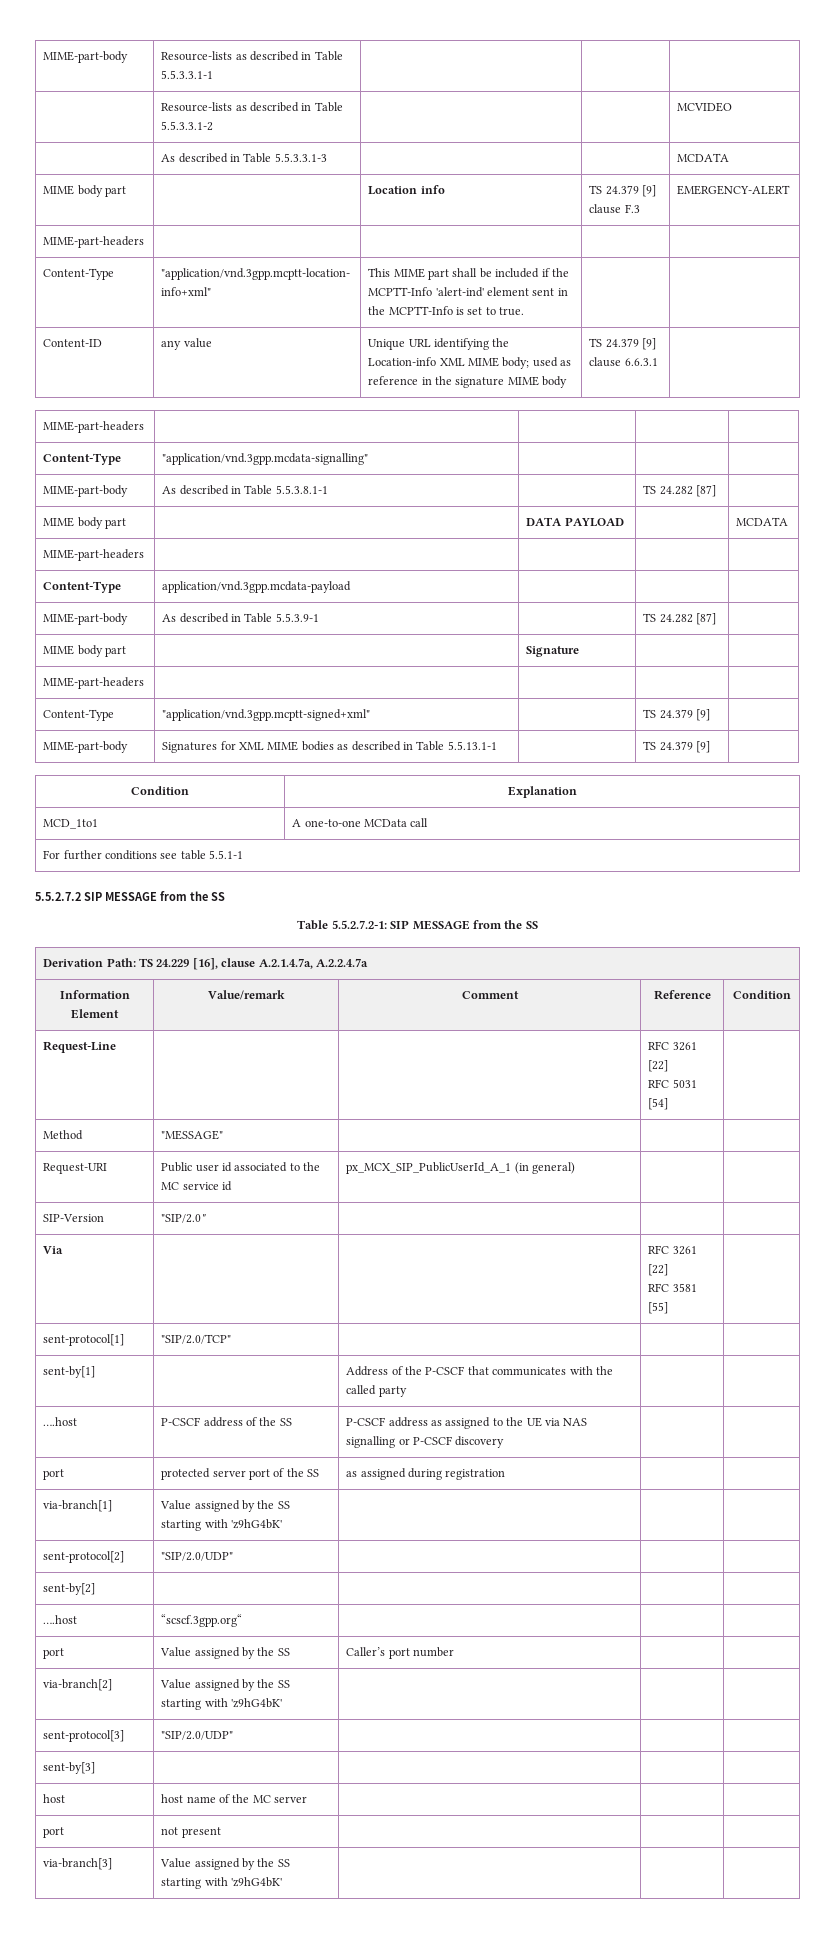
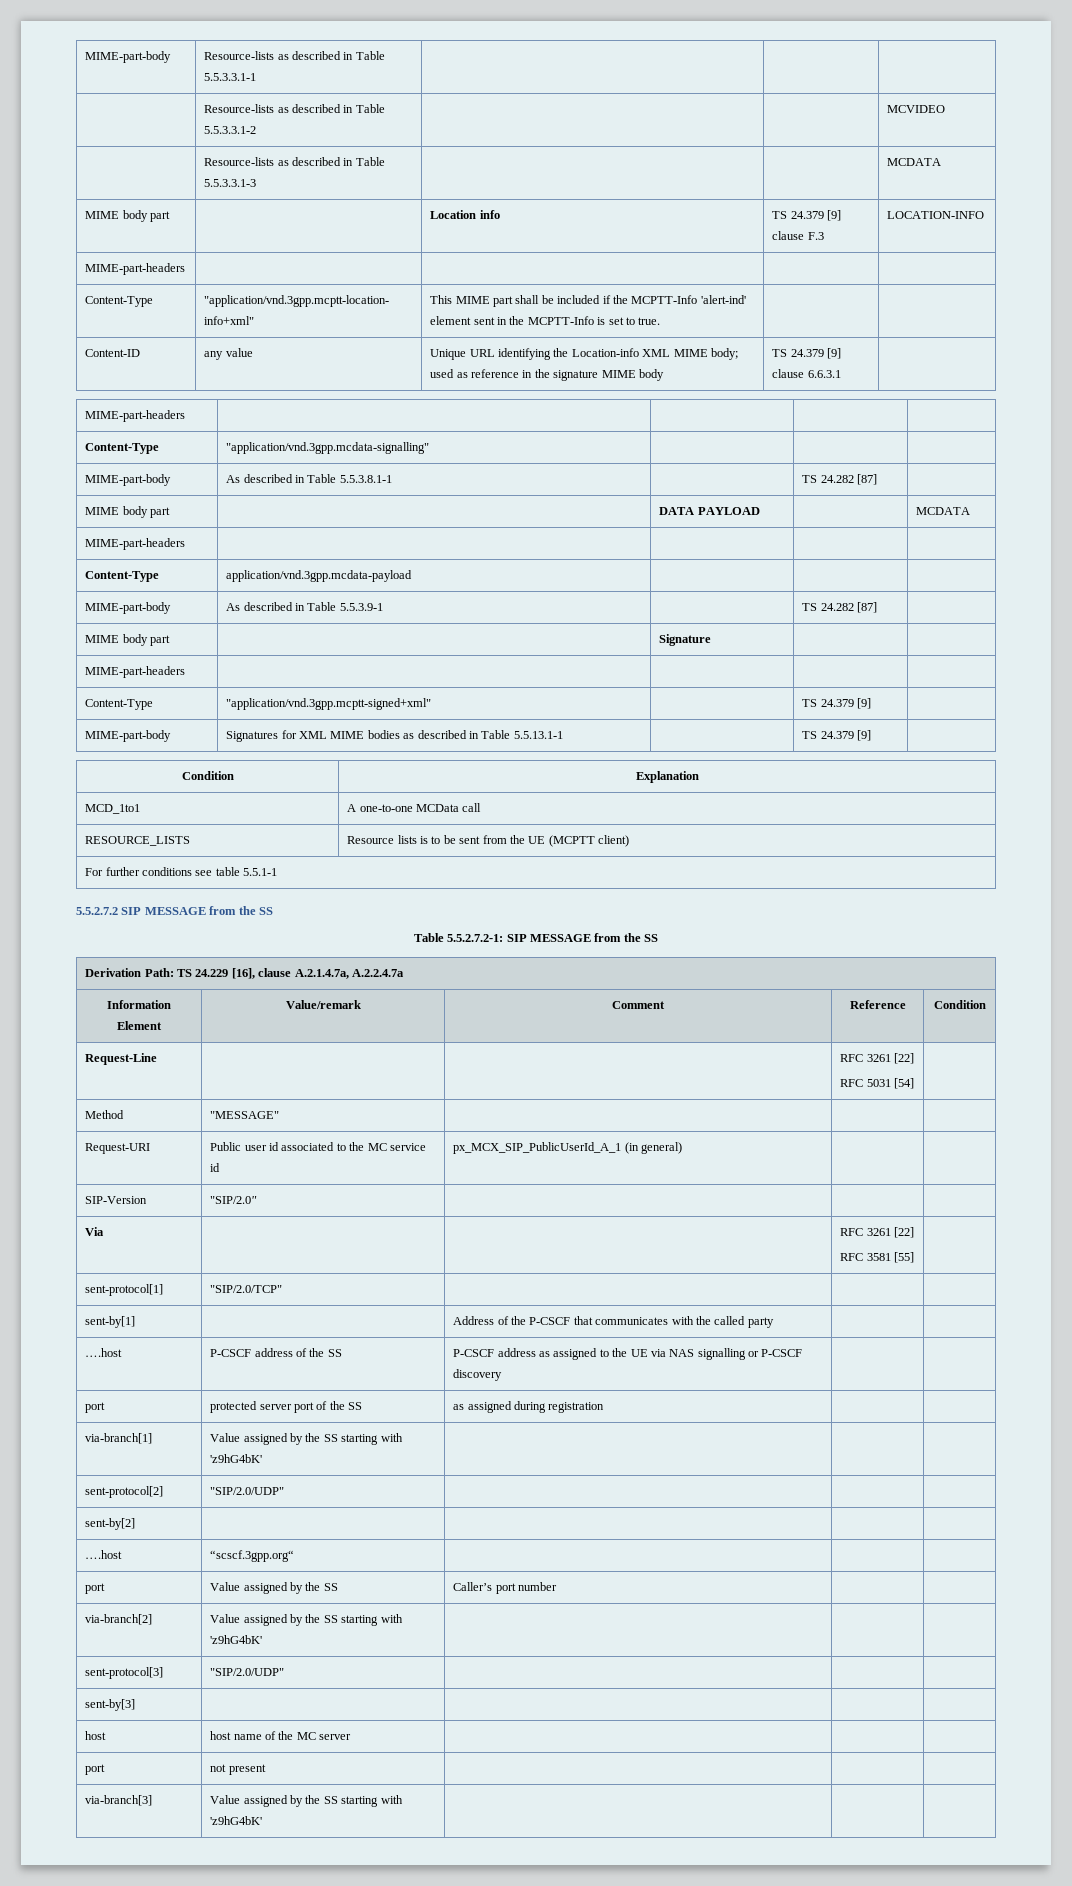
- | As described in Table 5.5.3.3.1-3 | | | MCDATA
+ | Resource-lists as described in Table 5.5.3.3.1-3 | | | MCDATA
- MIME body part | | Location info | TS 24.379 [9] clause F.3 | EMERGENCY-ALERT
+ MIME body part | | Location info | TS 24.379 [9] clause F.3 | LOCATION-INFO
+ RESOURCE_LISTS | Resource lists is to be sent from the UE (MCPTT client)

